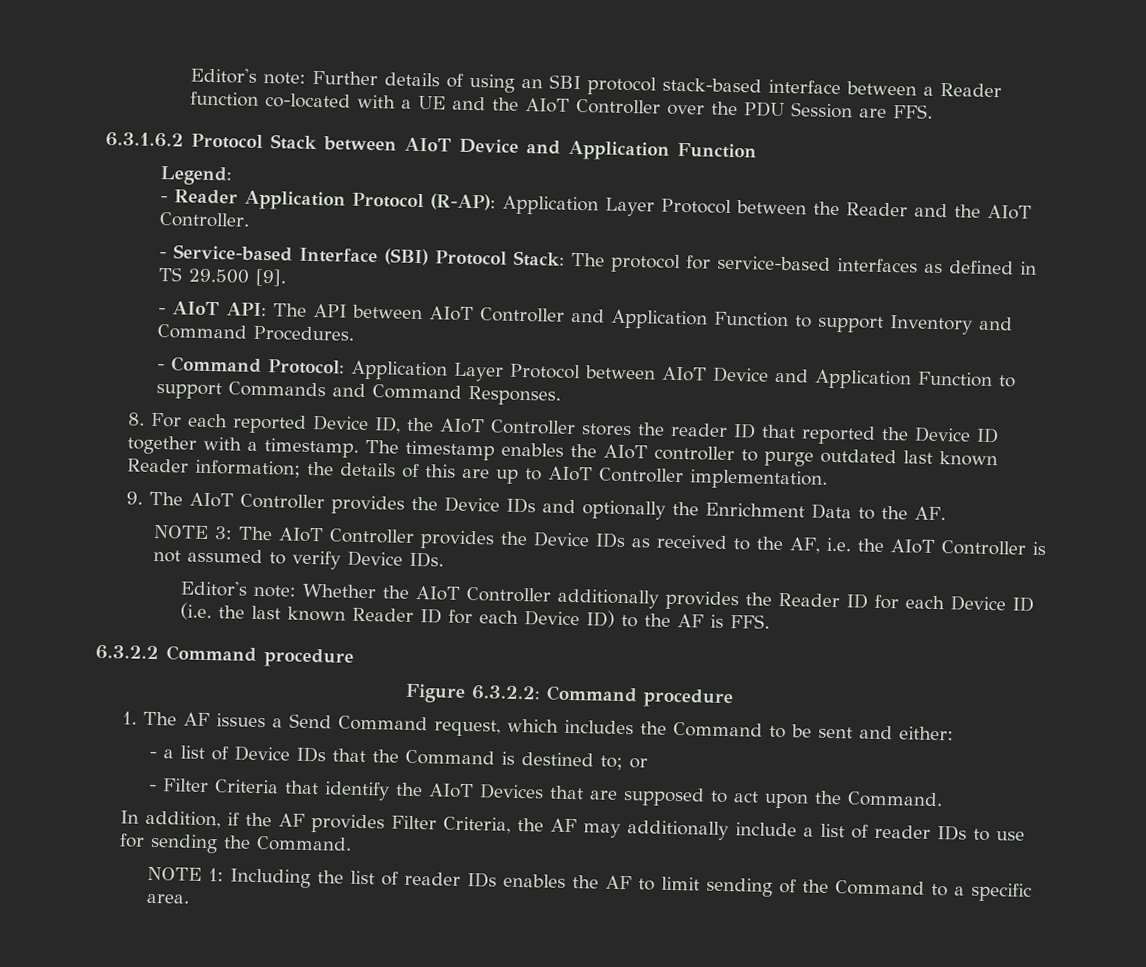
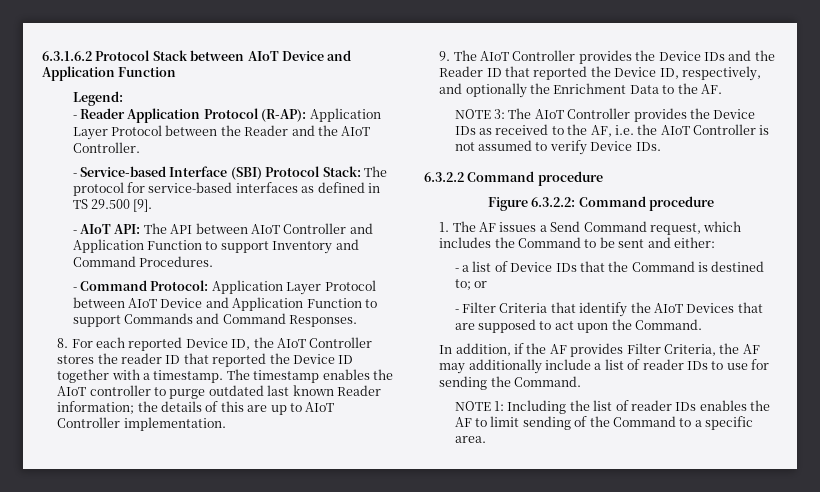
- Editor's note: Further details of using an SBI protocol stack-based interface between a Reader function co-located with a UE and the AIoT Controller over the PDU Session are FFS.
- 9. The AIoT Controller provides the Device IDs and optionally the Enrichment Data to the AF.
+ 9. The AIoT Controller provides the Device IDs and the Reader ID that reported the Device ID, respectively, and optionally the Enrichment Data to the AF.
- Editor's note: Whether the AIoT Controller additionally provides the Reader ID for each Device ID (i.e. the last known Reader ID for each Device ID) to the AF is FFS.

